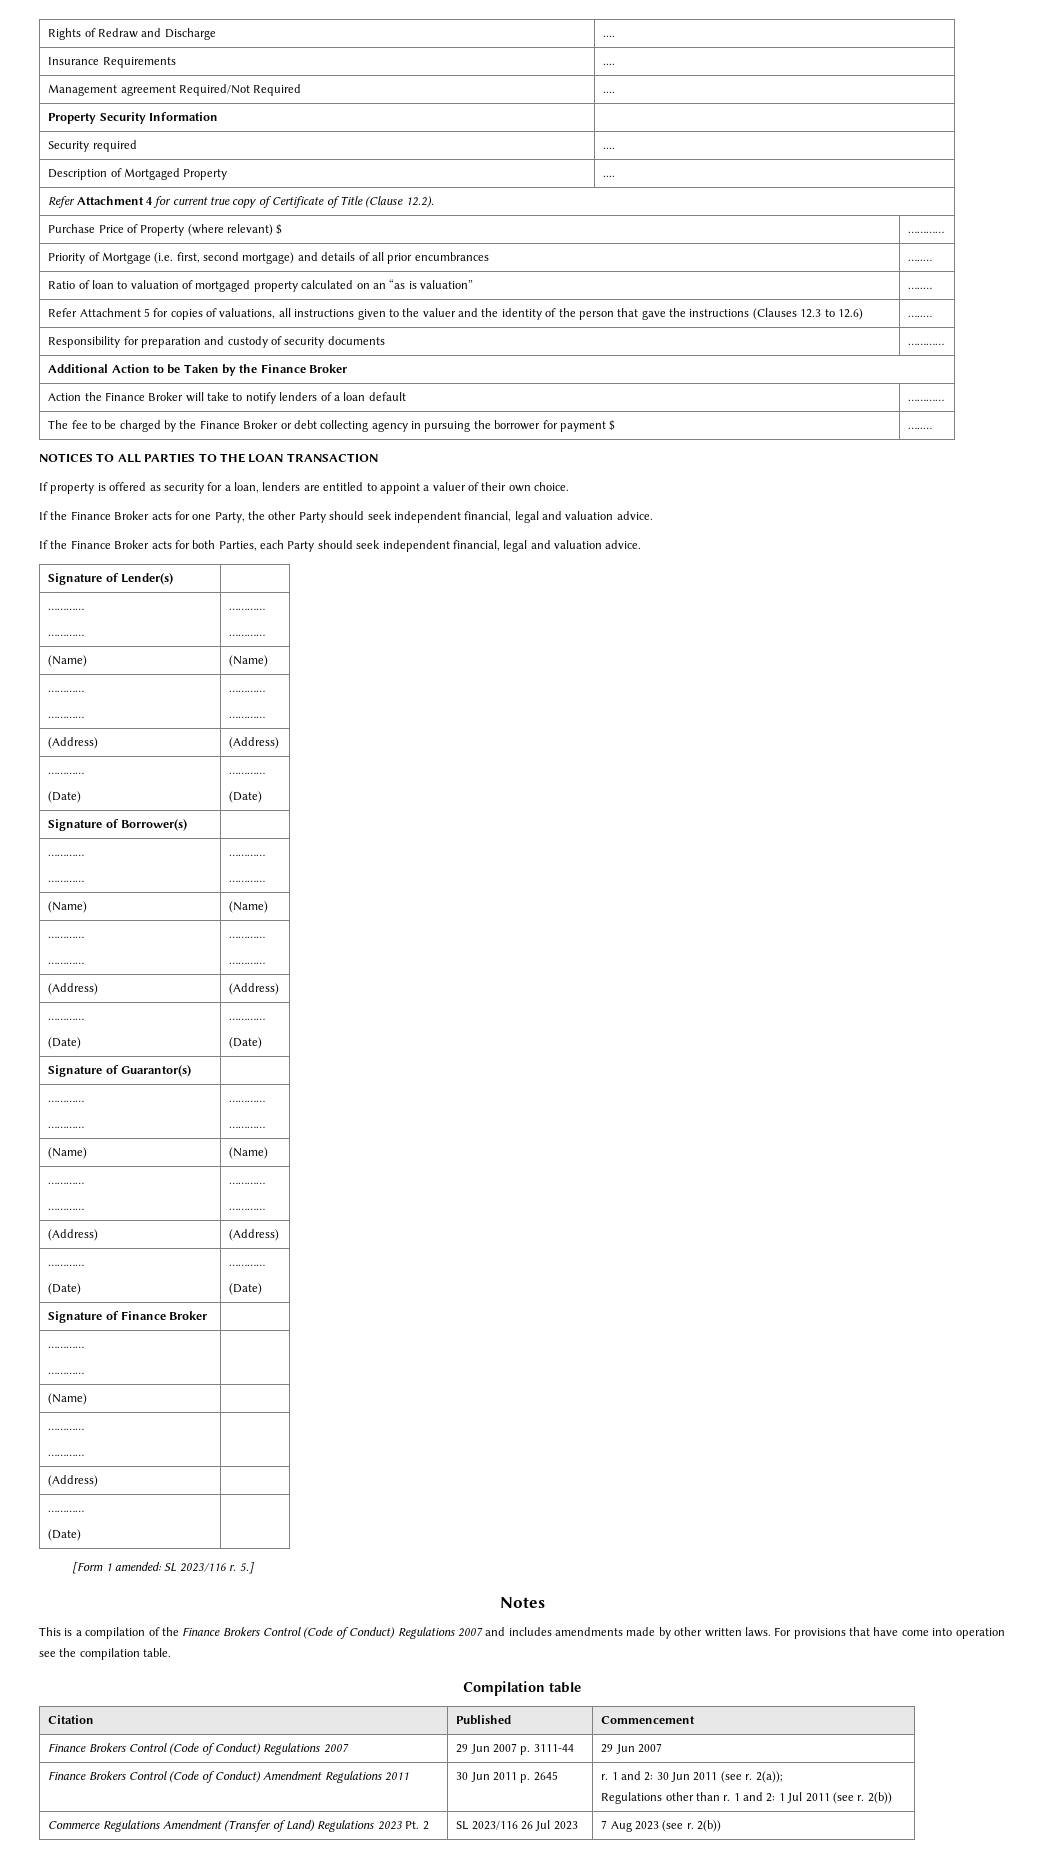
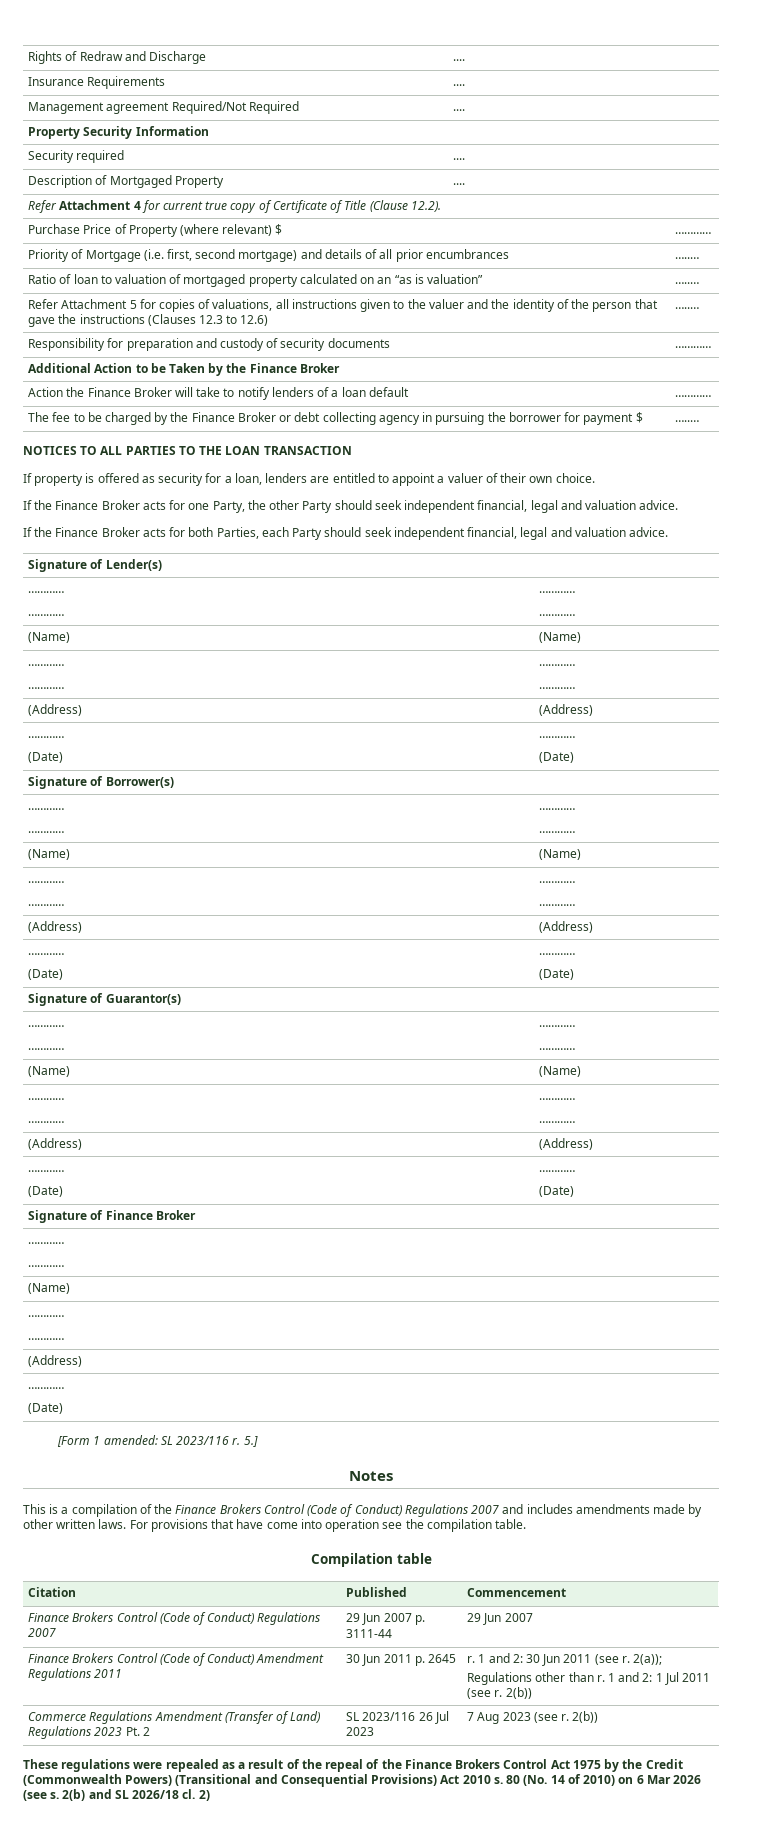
+ These regulations were repealed as a result of the repeal of the Finance Brokers Control Act 1975 by the Credit (Commonwealth Powers) (Transitional and Consequential Provisions) Act 2010 s. 80 (No. 14 of 2010) on 6 Mar 2026 (see s. 2(b) and SL 2026/18 cl. 2)

